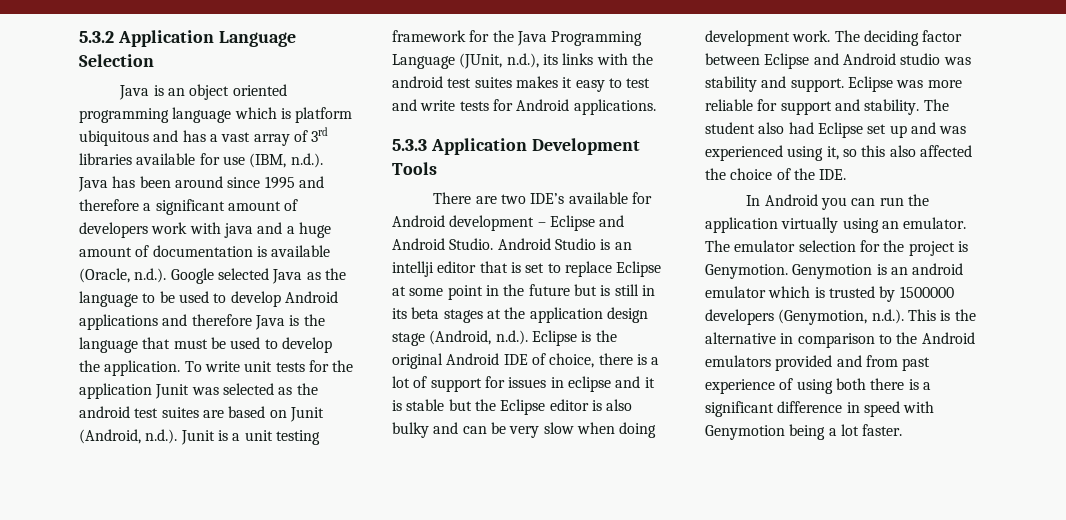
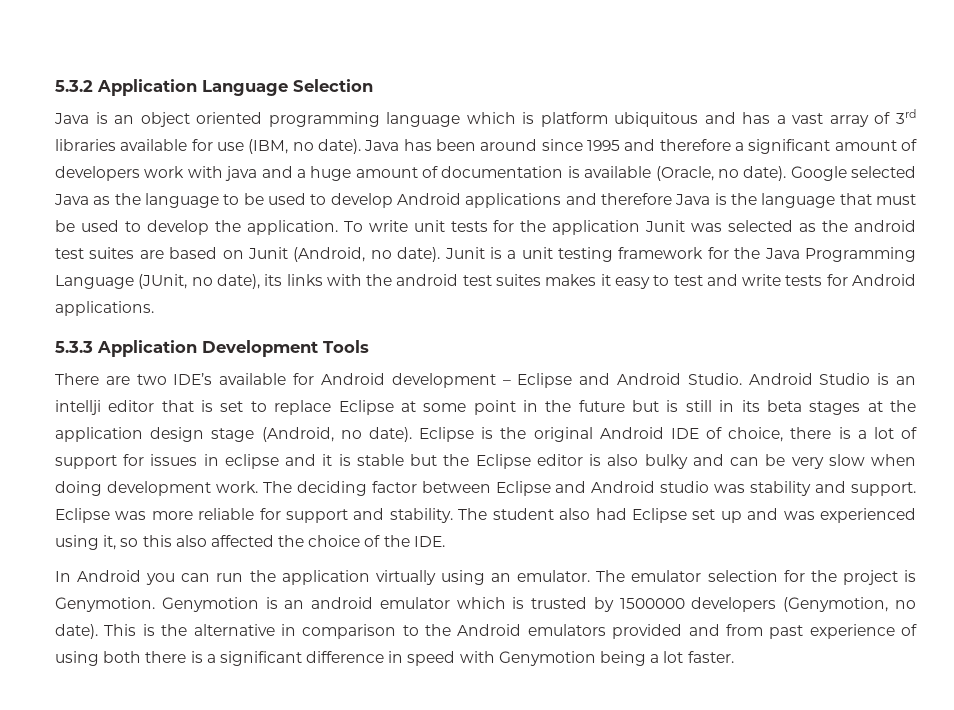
- Java is an object oriented programming language which is platform ubiquitous and has a vast array of 3rd libraries available for use (IBM, n.d.). Java has been around since 1995 and therefore a significant amount of developers work with java and a huge amount of documentation is available (Oracle, n.d.). Google selected Java as the language to be used to develop Android applications and therefore Java is the language that must be used to develop the application.
+ Java is an object oriented programming language which is platform ubiquitous and has a vast array of 3rd libraries available for use (IBM, no date). Java has been around since 1995 and therefore a significant amount of developers work with java and a huge amount of documentation is available (Oracle, no date). Google selected Java as the language to be used to develop Android applications and therefore Java is the language that must be used to develop the application.
- To write unit tests for the application Junit was selected as the android test suites are based on Junit (Android, n.d.). Junit is a unit testing framework for the Java Programming Language (JUnit, n.d.), its links with the android test suites makes it easy to test and write tests for Android applications.
+ To write unit tests for the application Junit was selected as the android test suites are based on Junit (Android, no date). Junit is a unit testing framework for the Java Programming Language (JUnit, no date), its links with the android test suites makes it easy to test and write tests for Android applications.
- Android Studio is an intellji editor that is set to replace Eclipse at some point in the future but is still in its beta stages at the application design stage (Android, n.d.). Eclipse is the original Android IDE of choice, there is a lot of support for issues in eclipse and it is stable but the Eclipse editor is also bulky and can be very slow when doing development work.
+ Android Studio is an intellji editor that is set to replace Eclipse at some point in the future but is still in its beta stages at the application design stage (Android, no date). Eclipse is the original Android IDE of choice, there is a lot of support for issues in eclipse and it is stable but the Eclipse editor is also bulky and can be very slow when doing development work.
- Genymotion is an android emulator which is trusted by 1500000 developers (Genymotion, n.d.). This is the alternative in comparison to the Android emulators provided and from past experience of using both there is a significant difference in speed with Genymotion being a lot faster.
+ Genymotion is an android emulator which is trusted by 1500000 developers (Genymotion, no date). This is the alternative in comparison to the Android emulators provided and from past experience of using both there is a significant difference in speed with Genymotion being a lot faster.

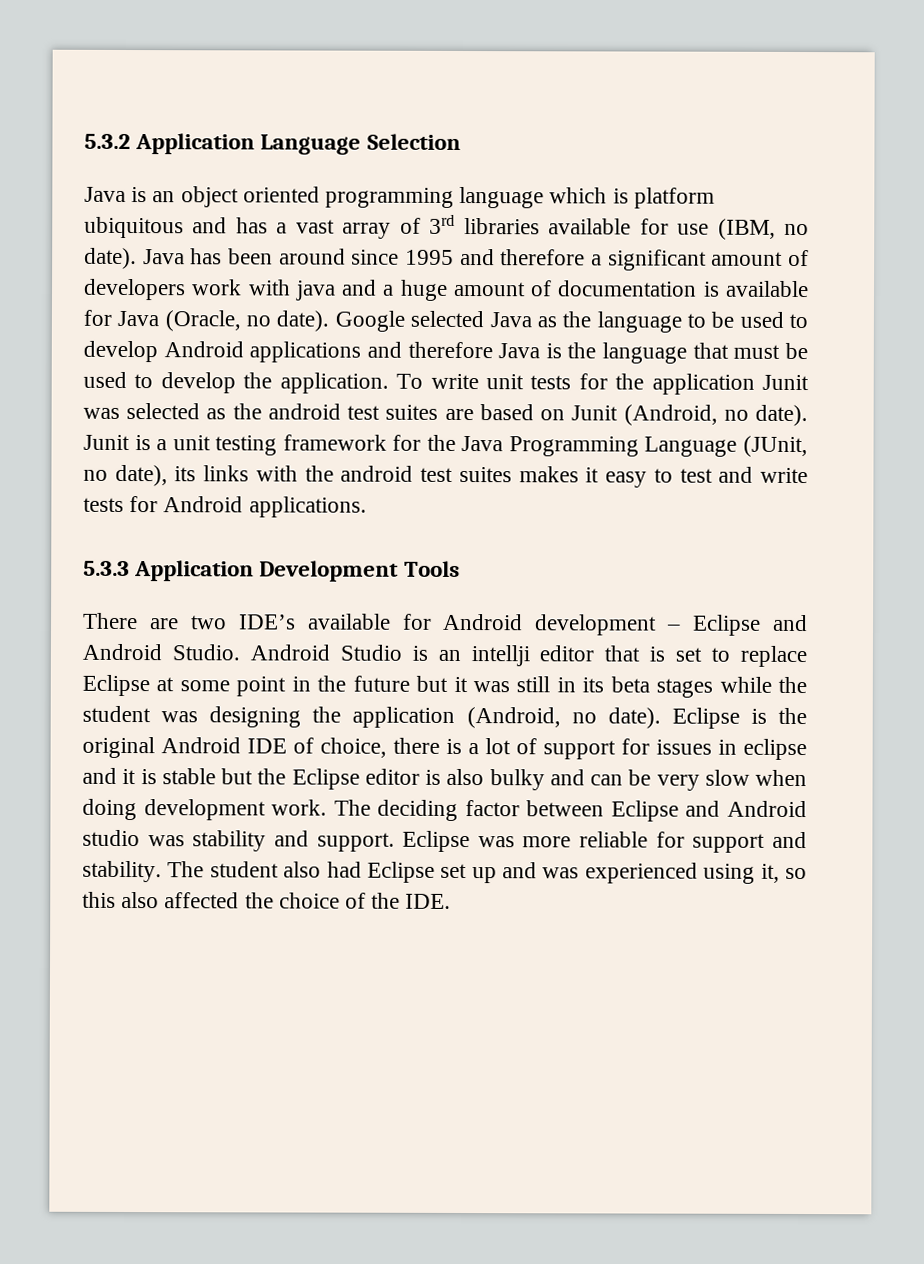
- Java has been around since 1995 and therefore a significant amount of developers work with java and a huge amount of documentation is available (Oracle, no date).
+ Java has been around since 1995 and therefore a significant amount of developers work with java and a huge amount of documentation is available for Java (Oracle, no date).
- Android Studio is an intellji editor that is set to replace Eclipse at some point in the future but is still in its beta stages at the application design stage (Android, no date).
+ Android Studio is an intellji editor that is set to replace Eclipse at some point in the future but it was still in its beta stages while the student was designing the application (Android, no date).
- In Android you can run the application virtually using an emulator. The emulator selection for the project is Genymotion. Genymotion is an android emulator which is trusted by 1500000 developers (Genymotion, no date). This is the alternative in comparison to the Android emulators provided and from past experience of using both there is a significant difference in speed with Genymotion being a lot faster.

